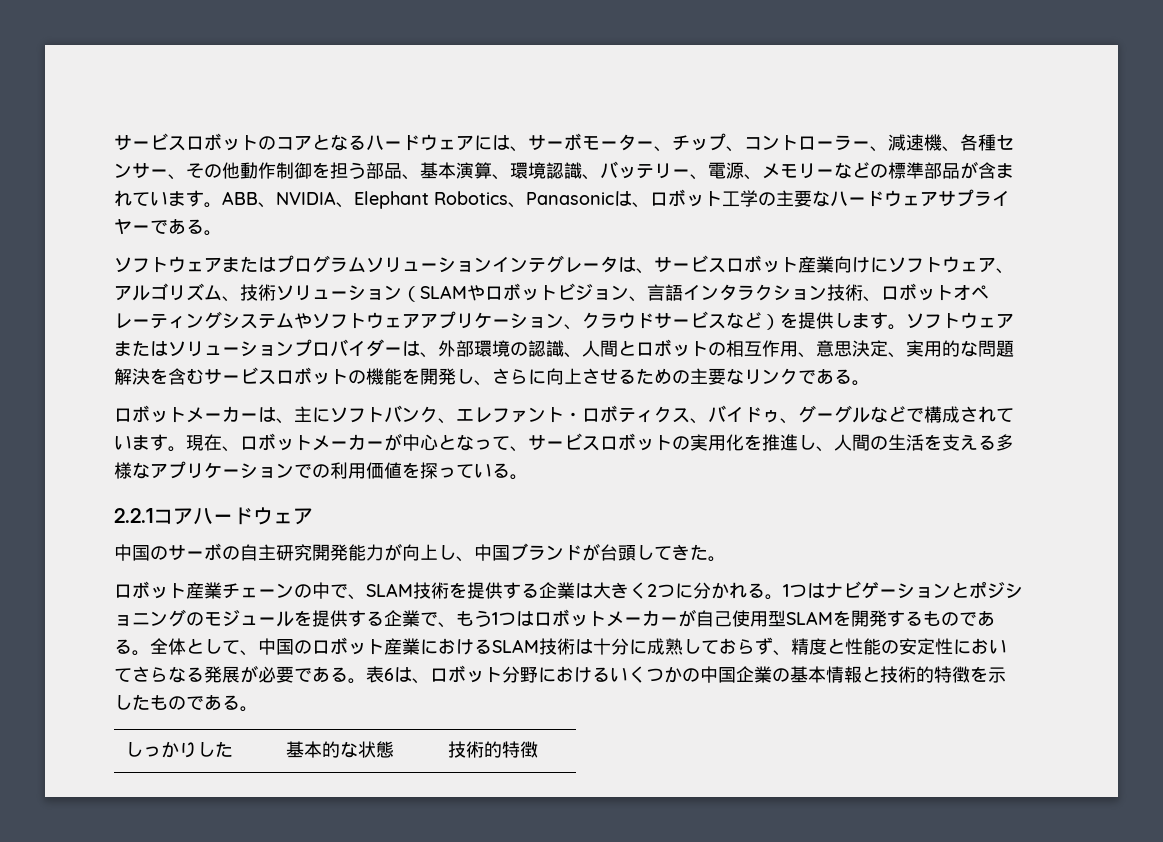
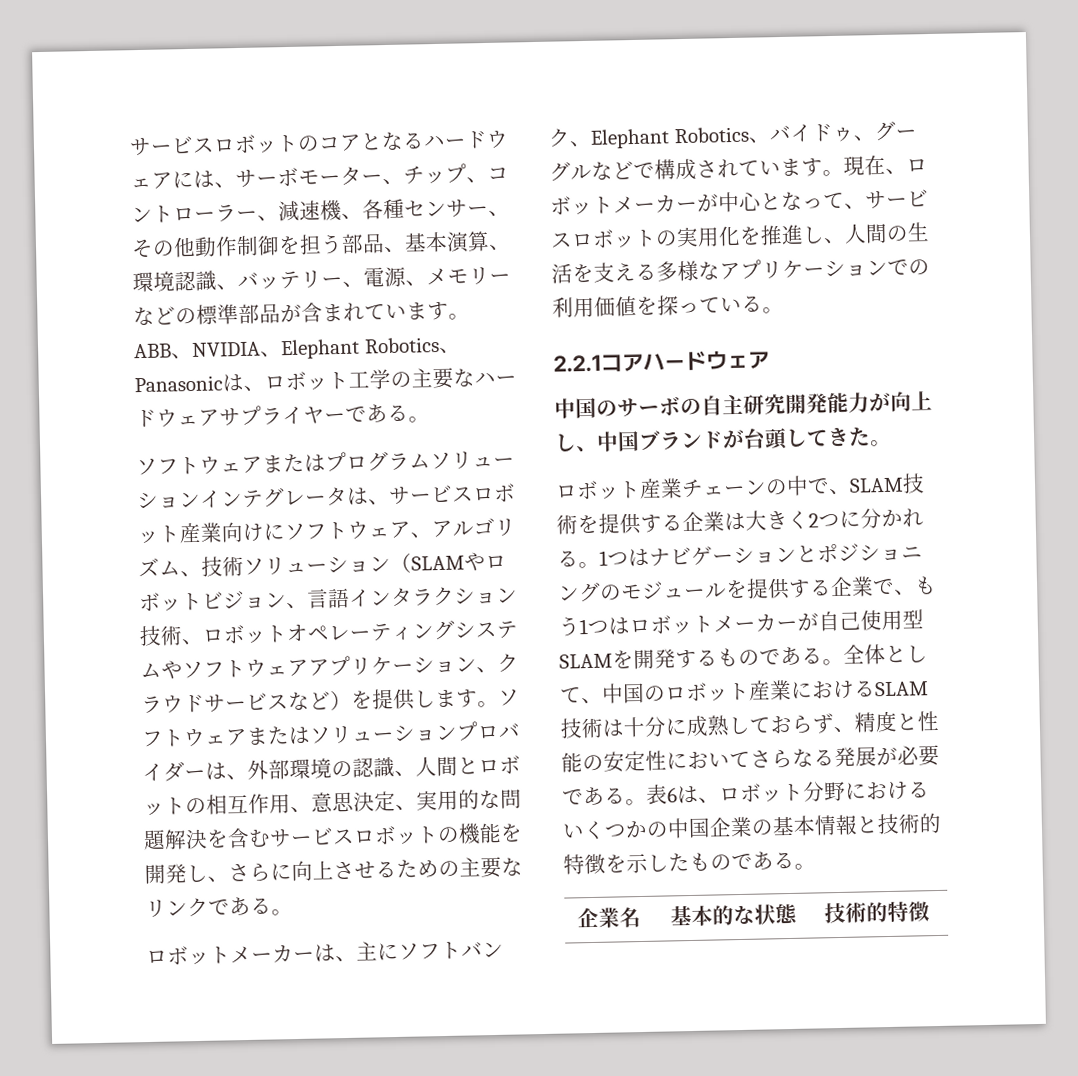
- ロボットメーカーは、主にソフトバンク、エレファント・ロボティクス、バイドゥ、グーグルなどで構成されています。
+ ロボットメーカーは、主にソフトバンク、Elephant Robotics、バイドゥ、グーグルなどで構成されています。
- しっかりした | 基本的な状態 | 技術的特徴
+ 企業名 | 基本的な状態 | 技術的特徴

